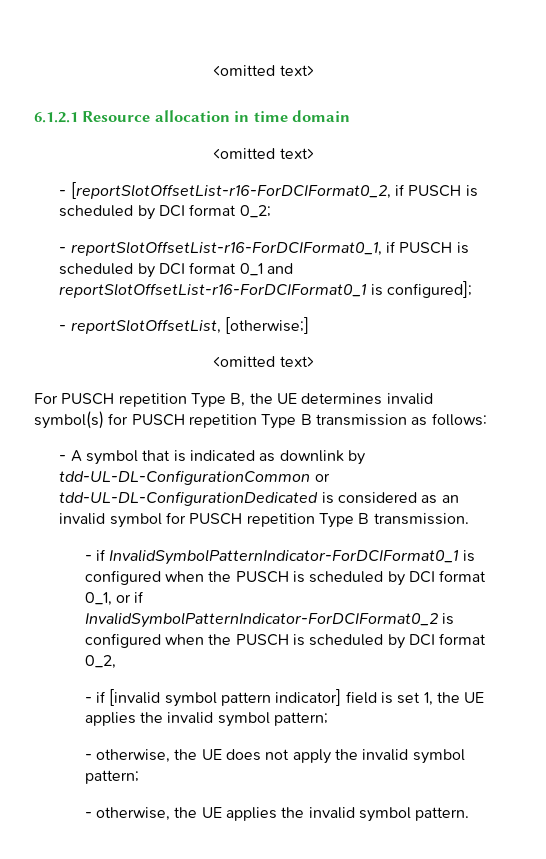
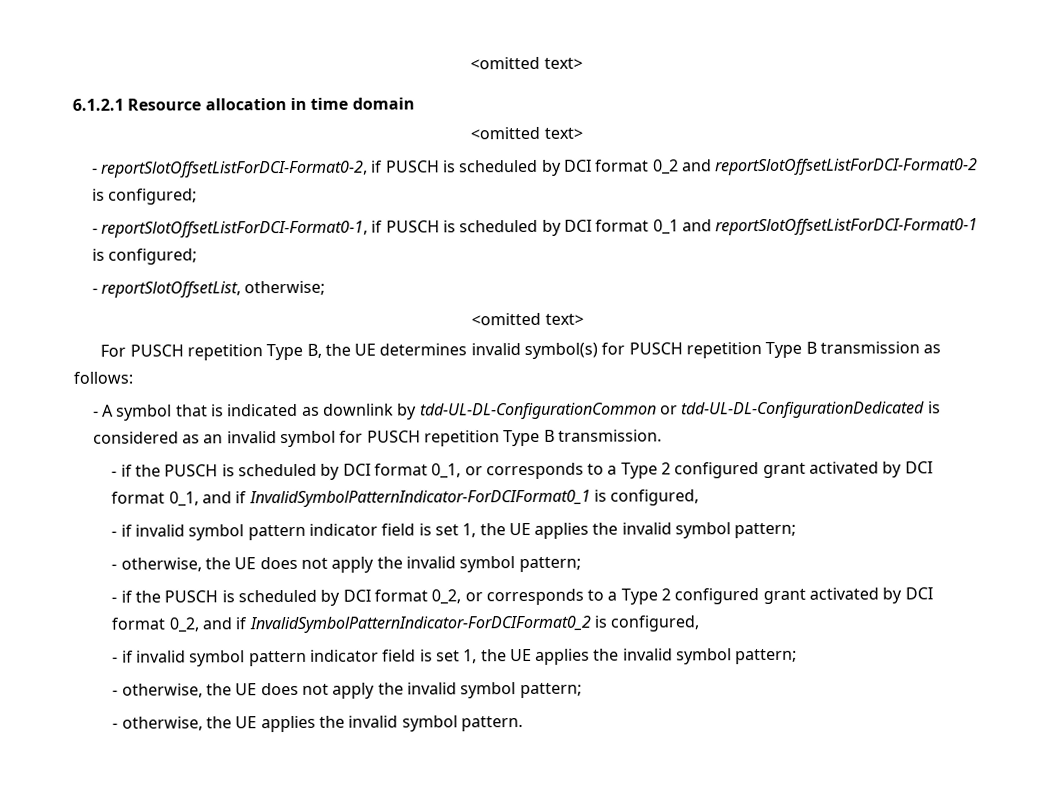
- - [reportSlotOffsetList-r16-ForDCIFormat0_2, if PUSCH is scheduled by DCI format 0_2;
- - reportSlotOffsetList-r16-ForDCIFormat0_1, if PUSCH is scheduled by DCI format 0_1 and reportSlotOffsetList-r16-ForDCIFormat0_1 is configured];
+ - reportSlotOffsetListForDCI-Format0-2, if PUSCH is scheduled by DCI format 0_2 and reportSlotOffsetListForDCI-Format0-2 is configured;
+ - reportSlotOffsetListForDCI-Format0-1, if PUSCH is scheduled by DCI format 0_1 and reportSlotOffsetListForDCI-Format0-1 is configured;
- - reportSlotOffsetList, [otherwise;]
+ - reportSlotOffsetList, otherwise;
- - if InvalidSymbolPatternIndicator-ForDCIFormat0_1 is configured when the PUSCH is scheduled by DCI format 0_1, or if InvalidSymbolPatternIndicator-ForDCIFormat0_2 is configured when the PUSCH is scheduled by DCI format 0_2,
- - if [invalid symbol pattern indicator] field is set 1, the UE applies the invalid symbol pattern;
+ - if the PUSCH is scheduled by DCI format 0_1, or corresponds to a Type 2 configured grant activated by DCI format 0_1, and if InvalidSymbolPatternIndicator-ForDCIFormat0_1 is configured,
+ - if invalid symbol pattern indicator field is set 1, the UE applies the invalid symbol pattern;
+ - otherwise, the UE does not apply the invalid symbol pattern;
+ - if the PUSCH is scheduled by DCI format 0_2, or corresponds to a Type 2 configured grant activated by DCI format 0_2, and if InvalidSymbolPatternIndicator-ForDCIFormat0_2 is configured,
+ - if invalid symbol pattern indicator field is set 1, the UE applies the invalid symbol pattern;

